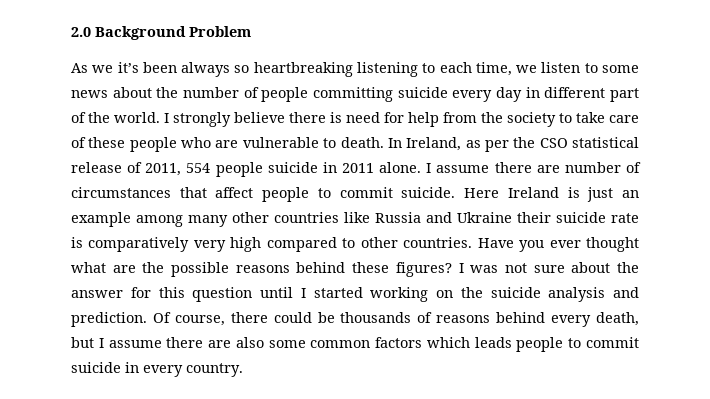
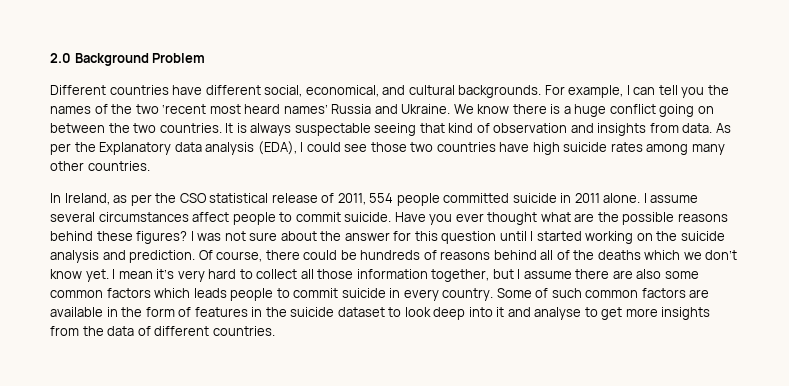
- As we it’s been always so heartbreaking listening to each time, we listen to some news about the number of people committing suicide every day in different part of the world. I strongly believe there is need for help from the society to take care of these people who are vulnerable to death. In Ireland, as per the CSO statistical release of 2011, 554 people suicide in 2011 alone.
+ Different countries have different social, economical, and cultural backgrounds. For example, I can tell you the names of the two ‘recent most heard names’ Russia and Ukraine. We know there is a huge conflict going on between the two countries. It is always suspectable seeing that kind of observation and insights from data. As per the Explanatory data analysis (EDA), I could see those two countries have high suicide rates among many other countries.
+ In Ireland, as per the CSO statistical release of 2011, 554 people committed suicide in 2011 alone.
- I assume there are number of circumstances that affect people to commit suicide.
+ I assume several circumstances affect people to commit suicide.
- Here Ireland is just an example among many other countries like Russia and Ukraine their suicide rate is comparatively very high compared to other countries.
- Of course, there could be thousands of reasons behind every death, but I assume there are also some common factors which leads people to commit suicide in every country.
+ Of course, there could be hundreds of reasons behind all of the deaths which we don’t know yet. I mean it’s very hard to collect all those information together, but I assume there are also some common factors which leads people to commit suicide in every country.
+ Some of such common factors are available in the form of features in the suicide dataset to look deep into it and analyse to get more insights from the data of different countries.

